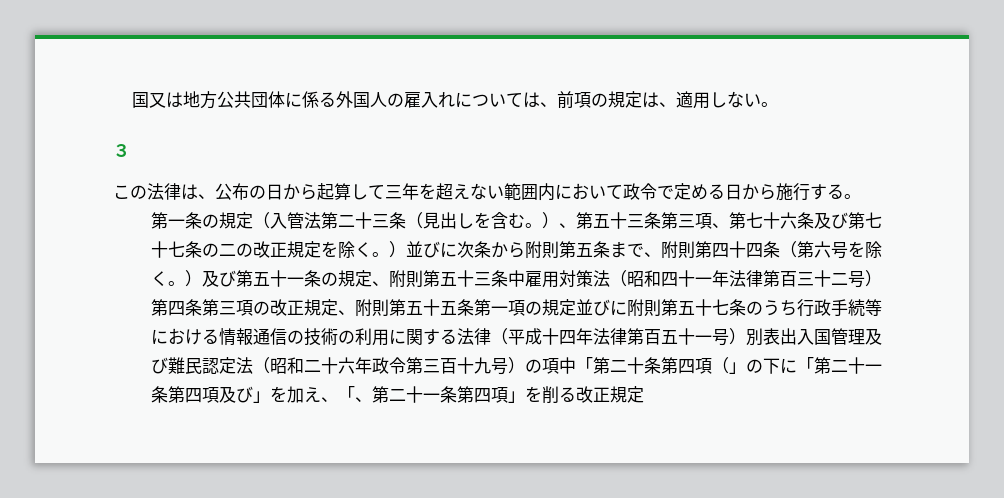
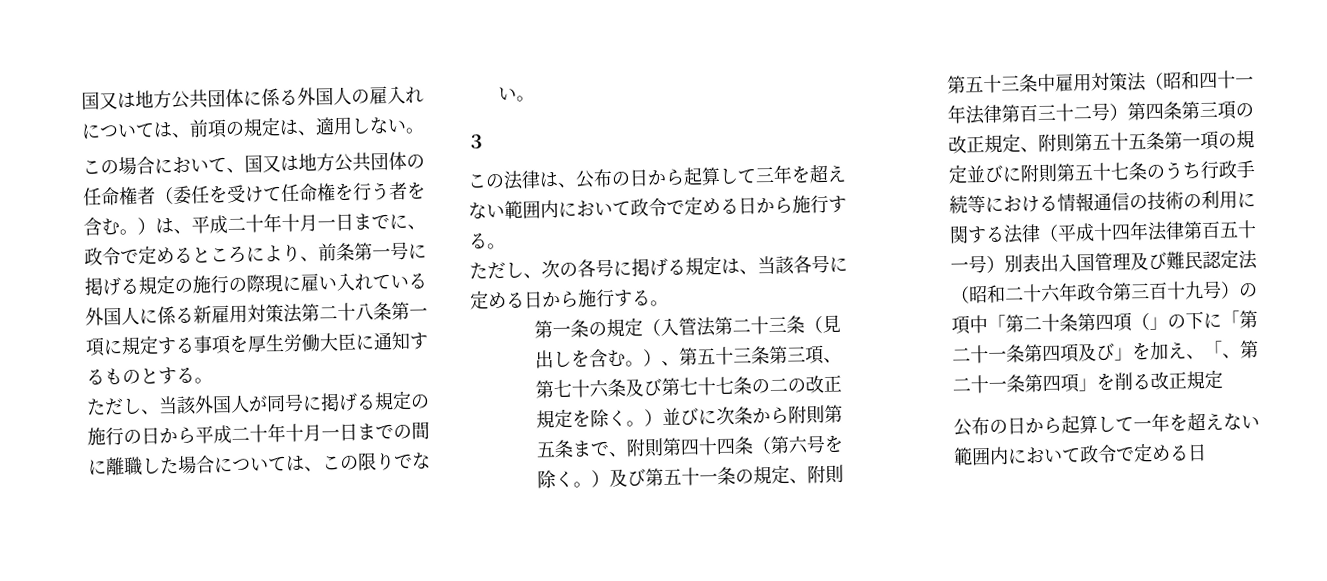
+ この場合において、国又は地方公共団体の任命権者（委任を受けて任命権を行う者を含む。）は、平成二十年十月一日までに、政令で定めるところにより、前条第一号に掲げる規定の施行の際現に雇い入れている外国人に係る新雇用対策法第二十八条第一項に規定する事項を厚生労働大臣に通知するものとする。
+ ただし、当該外国人が同号に掲げる規定の施行の日から平成二十年十月一日までの間に離職した場合については、この限りでない。
+ ただし、次の各号に掲げる規定は、当該各号に定める日から施行する。
+ 公布の日から起算して一年を超えない範囲内において政令で定める日

